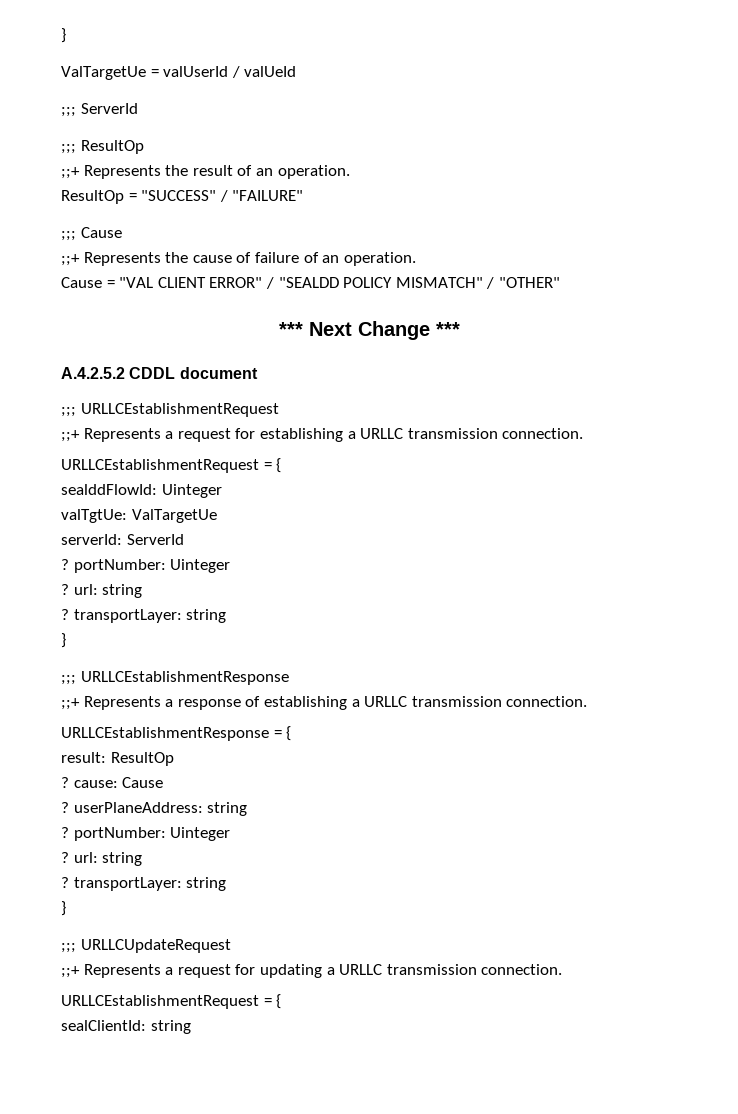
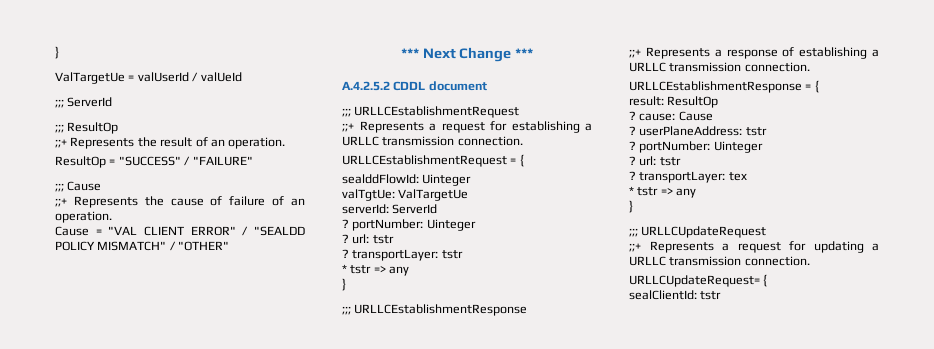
  serverId: ServerId
  ? portNumber: Uinteger
- ? url: string
- ? transportLayer: string
+ ? url: tstr
+ ? transportLayer: tstr
+ * tstr => any
- ? userPlaneAddress: string
+ ? userPlaneAddress: tstr
  ? portNumber: Uinteger
- ? url: string
- ? transportLayer: string
+ ? url: tstr
+ ? transportLayer: tex
+ * tstr => any
  ;;+ Represents a request for updating a URLLC transmission connection.
- URLLCEstablishmentRequest = {
+ URLLCUpdateRequest= {
- sealClientId: string
+ sealClientId: tstr

